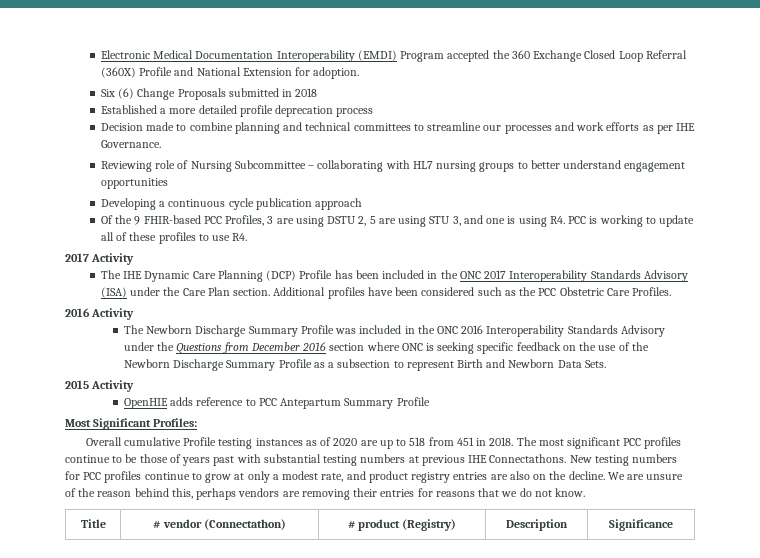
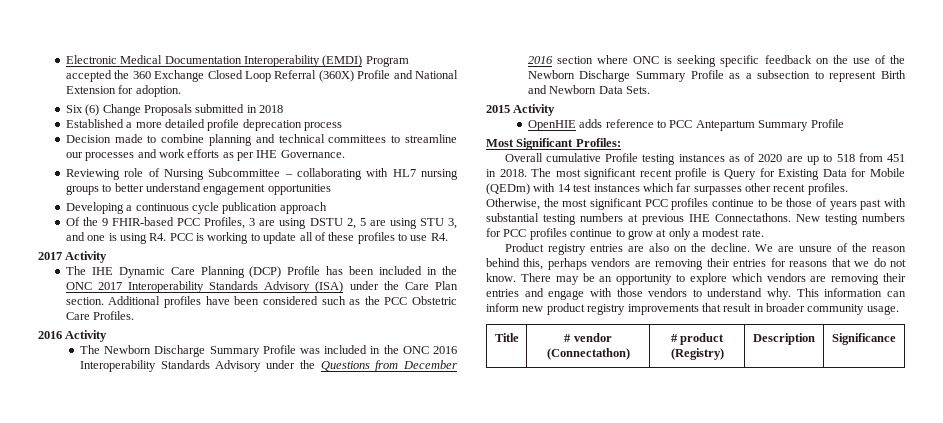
- The most significant PCC profiles continue to be those of years past with substantial testing numbers at previous IHE Connectathons.
+ The most significant recent profile is Query for Existing Data for Mobile (QEDm) with 14 test instances which far surpasses other recent profiles. Otherwise, the most significant PCC profiles continue to be those of years past with substantial testing numbers at previous IHE Connectathons.
- New testing numbers for PCC profiles continue to grow at only a modest rate, and product registry entries are also on the decline.
+ New testing numbers for PCC profiles continue to grow at only a modest rate.
+ Product registry entries are also on the decline.
+ There may be an opportunity to explore which vendors are removing their entries and engage with those vendors to understand why. This information can inform new product registry improvements that result in broader community usage.

